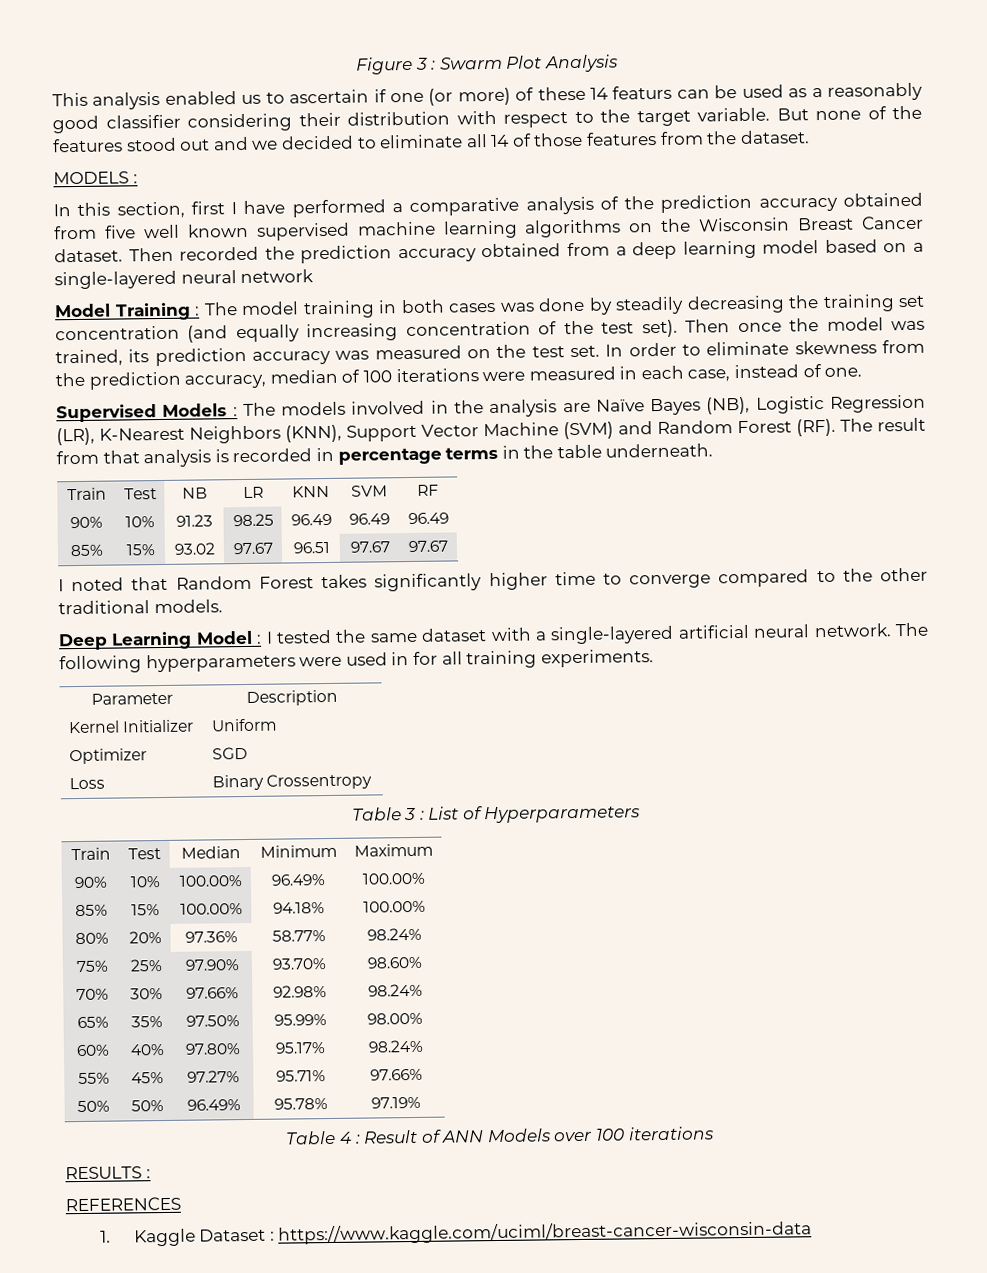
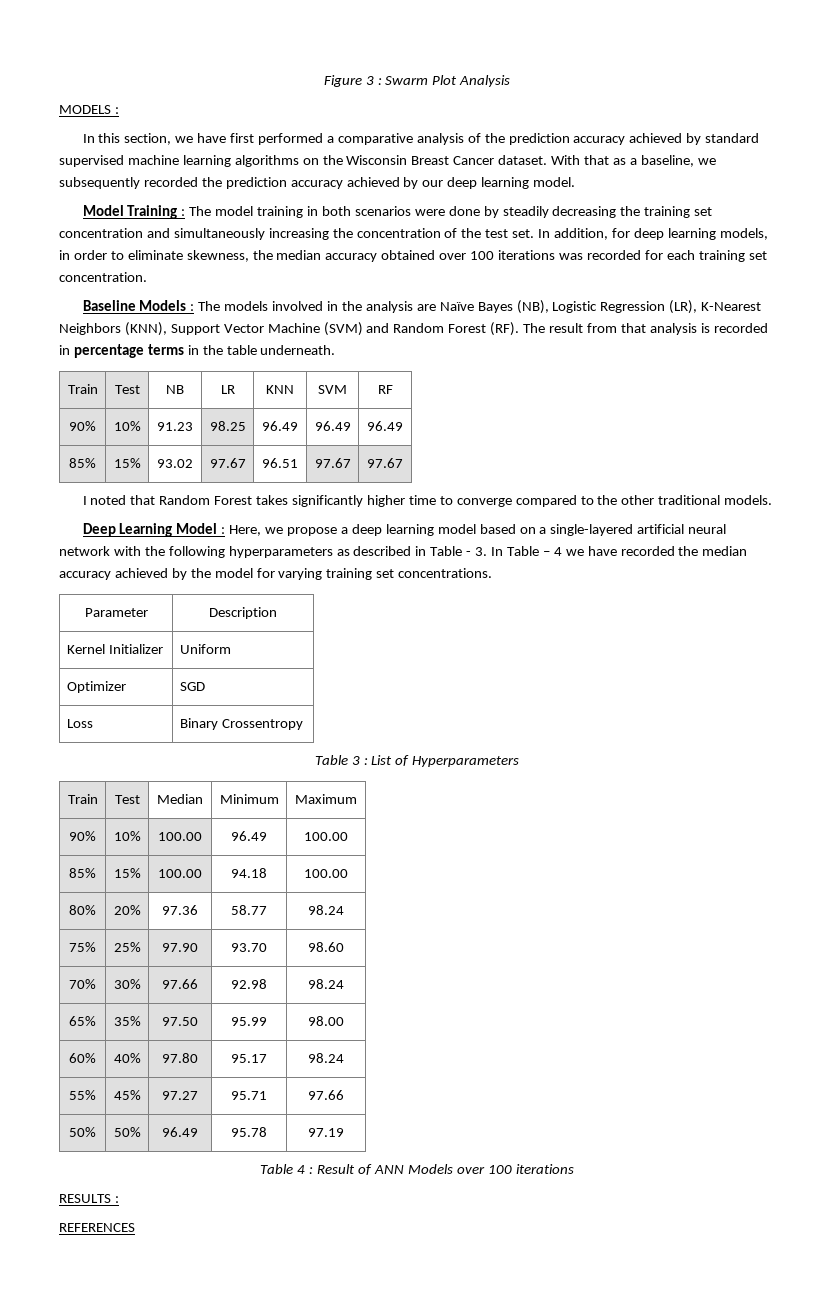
- This analysis enabled us to ascertain if one (or more) of these 14 featurs can be used as a reasonably good classifier considering their distribution with respect to the target variable. But none of the features stood out and we decided to eliminate all 14 of those features from the dataset.
- In this section, first I have performed a comparative analysis of the prediction accuracy obtained from five well known supervised machine learning algorithms on the Wisconsin Breast Cancer dataset.
+ In this section, we have first performed a comparative analysis of the prediction accuracy achieved by standard supervised machine learning algorithms on the Wisconsin Breast Cancer dataset.
- Then recorded the prediction accuracy obtained from a deep learning model based on a single-layered neural network
+ With that as a baseline, we subsequently recorded the prediction accuracy achieved by our deep learning model.
- Model Training : The model training in both cases was done by steadily decreasing the training set concentration (and equally increasing concentration of the test set). Then once the model was trained, its prediction accuracy was measured on the test set. In order to eliminate skewness from the prediction accuracy, median of 100 iterations were measured in each case, instead of one.
- Supervised Models : The models involved in the analysis are Naïve Bayes (NB), Logistic Regression (LR), K-Nearest Neighbors (KNN), Support Vector Machine (SVM) and Random Forest (RF). The result from that analysis is recorded in percentage terms in the table underneath.
+ Model Training : The model training in both scenarios were done by steadily decreasing the training set concentration and simultaneously increasing the concentration of the test set. In addition, for deep learning models, in order to eliminate skewness, the median accuracy obtained over 100 iterations was recorded for each training set concentration.
+ Baseline Models : The models involved in the analysis are Naïve Bayes (NB), Logistic Regression (LR), K-Nearest Neighbors (KNN), Support Vector Machine (SVM) and Random Forest (RF). The result from that analysis is recorded in percentage terms in the table underneath.
- Deep Learning Model : I tested the same dataset with a single-layered artificial neural network. The following hyperparameters were used in for all training experiments.
+ Deep Learning Model : Here, we propose a deep learning model based on a single-layered artificial neural network with the following hyperparameters as described in Table - 3. In Table – 4 we have recorded the median accuracy achieved by the model for varying training set concentrations.
- 90% | 10% | 100.00% | 96.49% | 100.00%
- 85% | 15% | 100.00% | 94.18% | 100.00%
+ 90% | 10% | 100.00 | 96.49 | 100.00
+ 85% | 15% | 100.00 | 94.18 | 100.00
- 80% | 20% | 97.36% | 58.77% | 98.24%
+ 80% | 20% | 97.36 | 58.77 | 98.24
- 75% | 25% | 97.90% | 93.70% | 98.60%
+ 75% | 25% | 97.90 | 93.70 | 98.60
- 70% | 30% | 97.66% | 92.98% | 98.24%
+ 70% | 30% | 97.66 | 92.98 | 98.24
- 65% | 35% | 97.50% | 95.99% | 98.00%
+ 65% | 35% | 97.50 | 95.99 | 98.00
- 60% | 40% | 97.80% | 95.17% | 98.24%
+ 60% | 40% | 97.80 | 95.17 | 98.24
- 55% | 45% | 97.27% | 95.71% | 97.66%
+ 55% | 45% | 97.27 | 95.71 | 97.66
- 50% | 50% | 96.49% | 95.78% | 97.19%
+ 50% | 50% | 96.49 | 95.78 | 97.19
- 1. Kaggle Dataset : https://www.kaggle.com/uciml/breast-cancer-wisconsin-data

